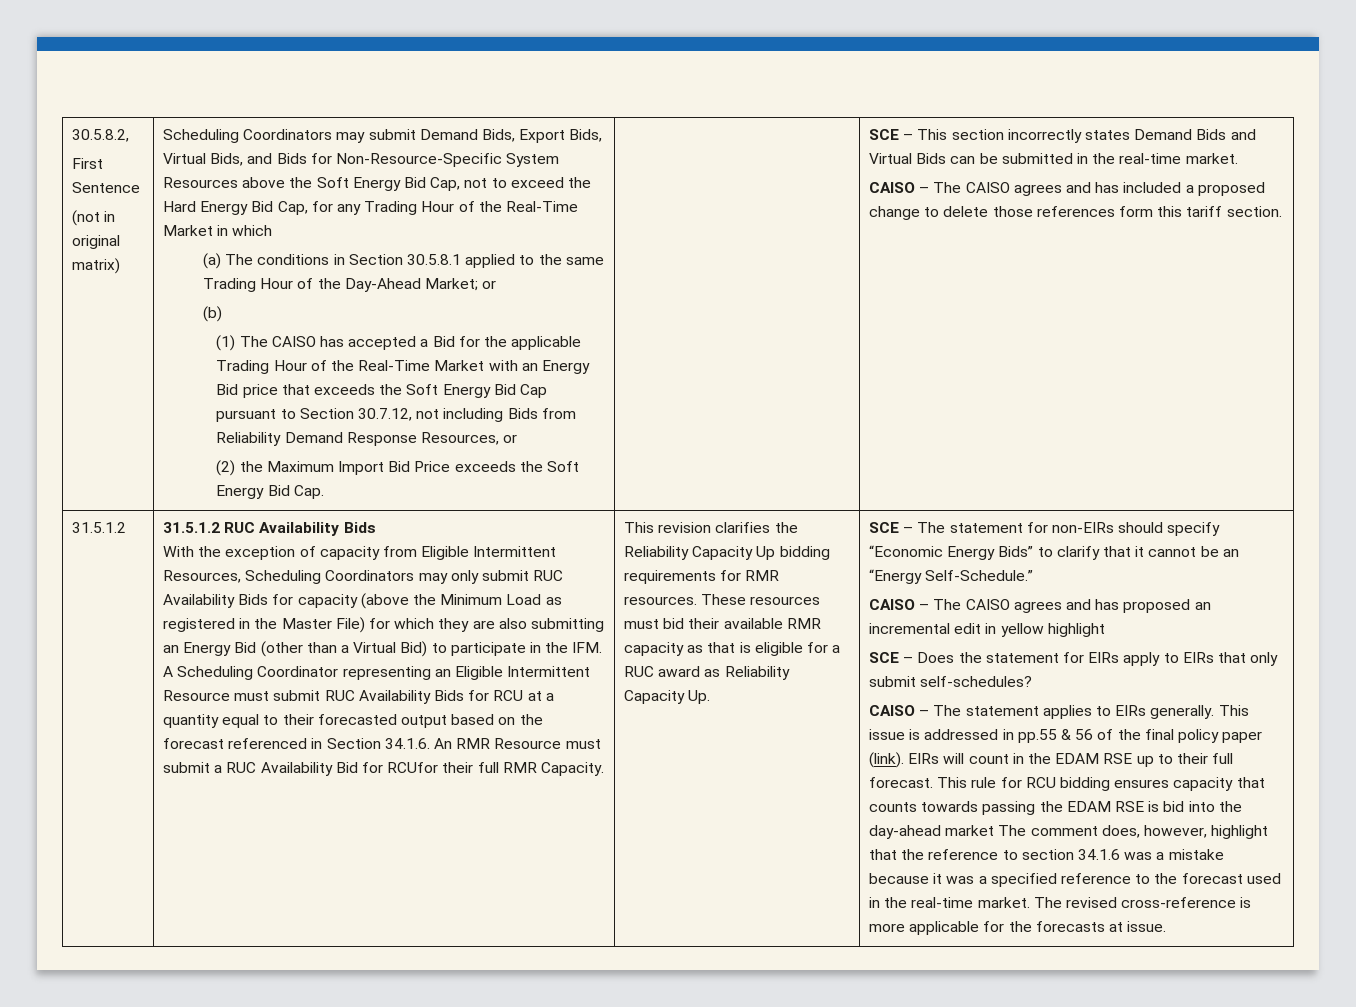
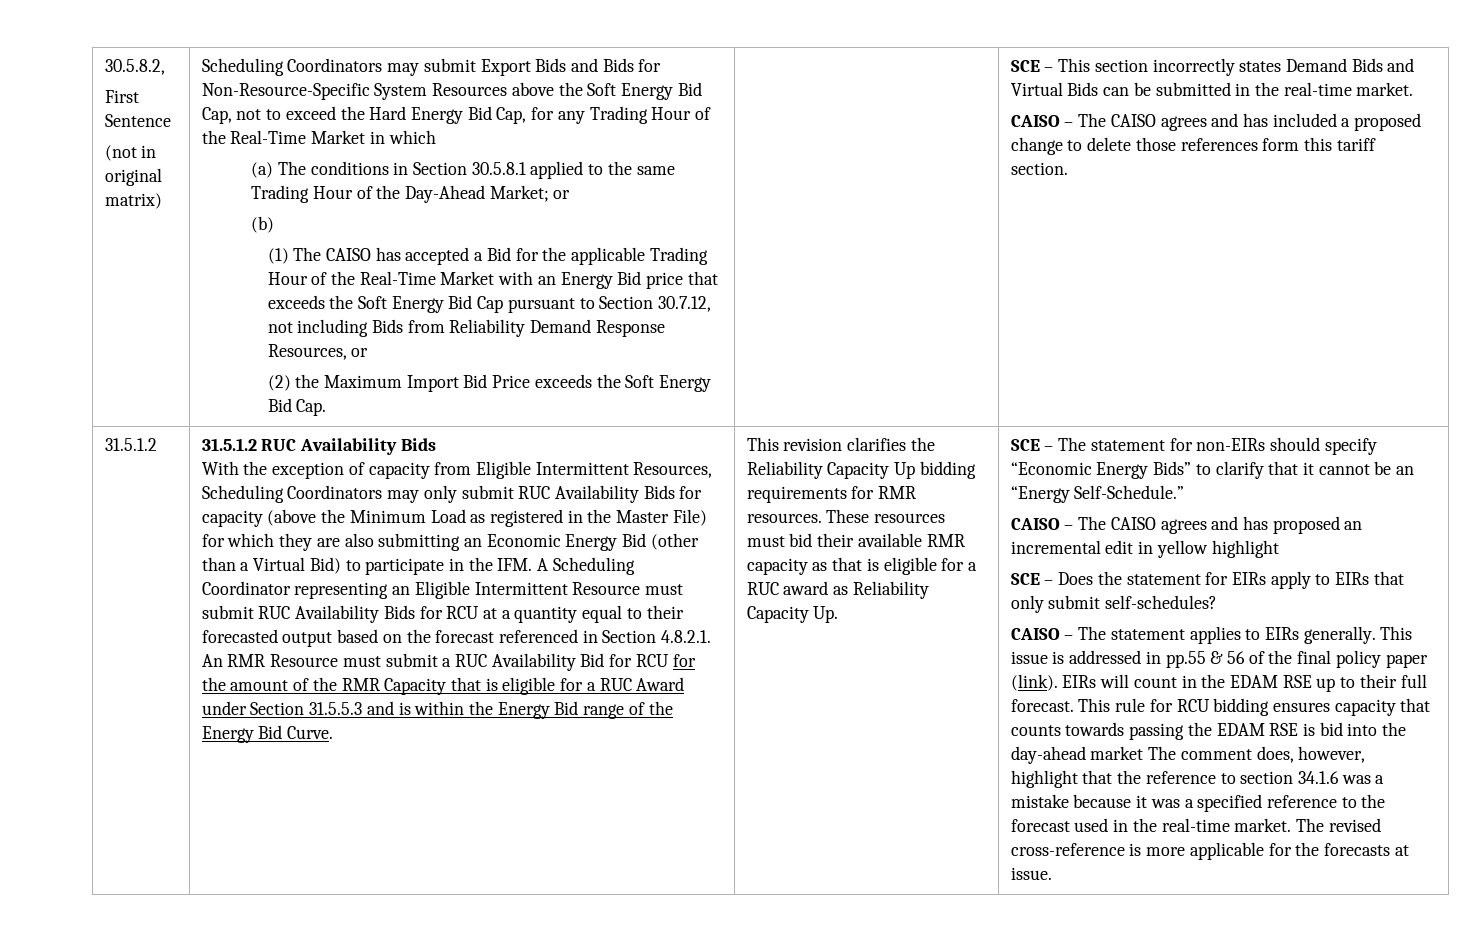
- Scheduling Coordinators may submit Demand Bids, Export Bids, Virtual Bids, and Bids for Non-Resource-Specific System Resources above the Soft Energy Bid Cap, not to exceed the Hard Energy Bid Cap, for any Trading Hour of the Real-Time Market in which
+ Scheduling Coordinators may submit Export Bids and Bids for Non-Resource-Specific System Resources above the Soft Energy Bid Cap, not to exceed the Hard Energy Bid Cap, for any Trading Hour of the Real-Time Market in which
- With the exception of capacity from Eligible Intermittent Resources, Scheduling Coordinators may only submit RUC Availability Bids for capacity (above the Minimum Load as registered in the Master File) for which they are also submitting an Energy Bid (other than a Virtual Bid) to participate in the IFM. A Scheduling Coordinator representing an Eligible Intermittent Resource must submit RUC Availability Bids for RCU at a quantity equal to their forecasted output based on the forecast referenced in Section 34.1.6. An RMR Resource must submit a RUC Availability Bid for RCUfor their full RMR Capacity.
+ With the exception of capacity from Eligible Intermittent Resources, Scheduling Coordinators may only submit RUC Availability Bids for capacity (above the Minimum Load as registered in the Master File) for which they are also submitting an Economic Energy Bid (other than a Virtual Bid) to participate in the IFM. A Scheduling Coordinator representing an Eligible Intermittent Resource must submit RUC Availability Bids for RCU at a quantity equal to their forecasted output based on the forecast referenced in Section 4.8.2.1. An RMR Resource must submit a RUC Availability Bid for RCU for the amount of the RMR Capacity that is eligible for a RUC Award under Section 31.5.5.3 and is within the Energy Bid range of the Energy Bid Curve.

